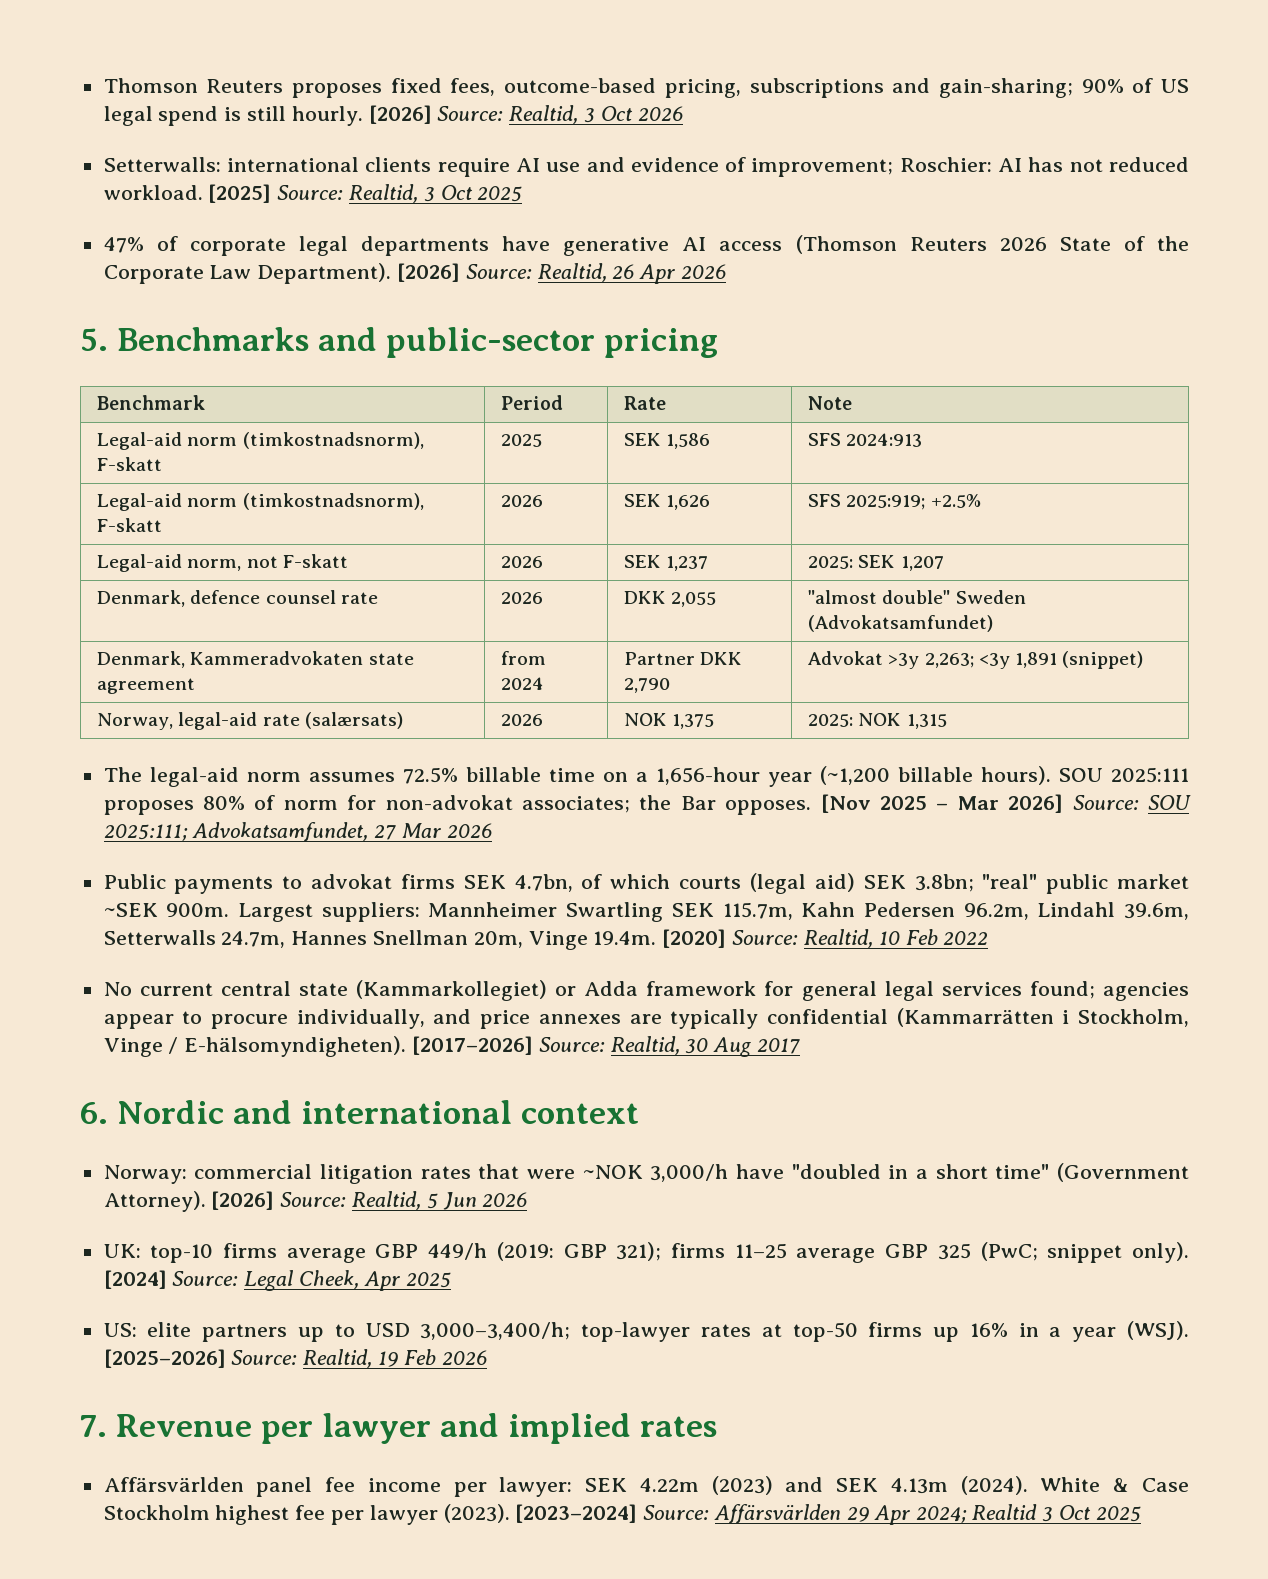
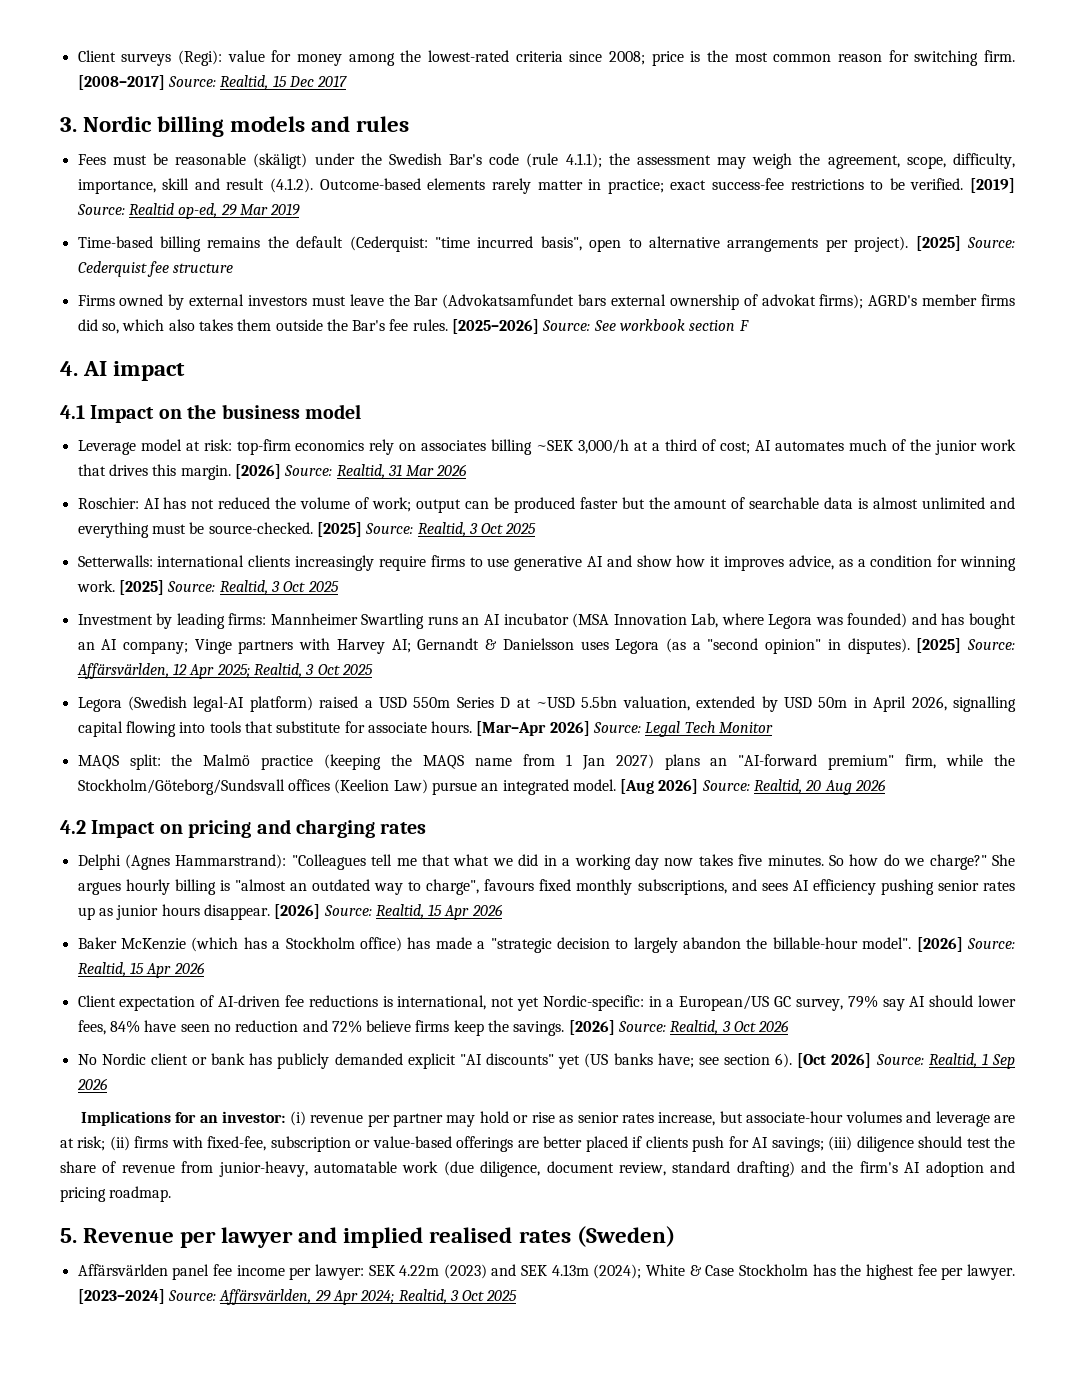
- Thomson Reuters proposes fixed fees, outcome-based pricing, subscriptions and gain-sharing; 90% of US legal spend is still hourly.
+ Client surveys (Regi): value for money among the lowest-rated criteria since 2008; price is the most common reason for switching firm. [2008–2017] Source: Realtid, 15 Dec 2017
+ 3. Nordic billing models and rules
+ Fees must be reasonable (skäligt) under the Swedish Bar's code (rule 4.1.1); the assessment may weigh the agreement, scope, difficulty, importance, skill and result (4.1.2). Outcome-based elements rarely matter in practice; exact success-fee restrictions to be verified. [2019] Source: Realtid op-ed, 29 Mar 2019
+ Time-based billing remains the default (Cederquist: "time incurred basis", open to alternative arrangements per project). [2025] Source: Cederquist fee structure
+ Firms owned by external investors must leave the Bar (Advokatsamfundet bars external ownership of advokat firms); AGRD's member firms did so, which also takes them outside the Bar's fee rules. [2025–2026] Source: See workbook section F
+ 4. AI impact
+ 4.1 Impact on the business model
+ Leverage model at risk: top-firm economics rely on associates billing ~SEK 3,000/h at a third of cost; AI automates much of the junior work that drives this margin. [2026] Source: Realtid, 31 Mar 2026
+ Roschier: AI has not reduced the volume of work; output can be produced faster but the amount of searchable data is almost unlimited and everything must be source-checked. [2025] Source: Realtid, 3 Oct 2025
+ Setterwalls: international clients increasingly require firms to use generative AI and show how it improves advice, as a condition for winning work. [2025] Source: Realtid, 3 Oct 2025
+ Investment by leading firms: Mannheimer Swartling runs an AI incubator (MSA Innovation Lab, where Legora was founded) and has bought an AI company; Vinge partners with Harvey AI; Gernandt & Danielsson uses Legora (as a "second opinion" in disputes). [2025] Source: Affärsvärlden, 12 Apr 2025; Realtid, 3 Oct 2025
+ Legora (Swedish legal-AI platform) raised a USD 550m Series D at ~USD 5.5bn valuation, extended by USD 50m in April 2026, signalling capital flowing into tools that substitute for associate hours. [Mar–Apr 2026] Source: Legal Tech Monitor
+ MAQS split: the Malmö practice (keeping the MAQS name from 1 Jan 2027) plans an "AI-forward premium" firm, while the Stockholm/Göteborg/Sundsvall offices (Keelion Law) pursue an integrated model. [Aug 2026] Source: Realtid, 20 Aug 2026
+ 4.2 Impact on pricing and charging rates
+ Delphi (Agnes Hammarstrand): "Colleagues tell me that what we did in a working day now takes five minutes. So how do we charge?" She argues hourly billing is "almost an outdated way to charge", favours fixed monthly subscriptions, and sees AI efficiency pushing senior rates up as junior hours disappear. [2026] Source: Realtid, 15 Apr 2026
+ Baker McKenzie (which has a Stockholm office) has made a "strategic decision to largely abandon the billable-hour model". [2026] Source: Realtid, 15 Apr 2026
+ Client expectation of AI-driven fee reductions is international, not yet Nordic-specific: in a European/US GC survey, 79% say AI should lower fees, 84% have seen no reduction and 72% believe firms keep the savings.
- Setterwalls: international clients require AI use and evidence of improvement; Roschier: AI has not reduced workload. [2025] Source: Realtid, 3 Oct 2025
- 47% of corporate legal departments have generative AI access (Thomson Reuters 2026 State of the Corporate Law Department). [2026] Source: Realtid, 26 Apr 2026
- 5. Benchmarks and public-sector pricing
- Benchmark | Period | Rate | Note
- Legal-aid norm (timkostnadsnorm), F-skatt | 2025 | SEK 1,586 | SFS 2024:913
- Legal-aid norm (timkostnadsnorm), F-skatt | 2026 | SEK 1,626 | SFS 2025:919; +2.5%
- Legal-aid norm, not F-skatt | 2026 | SEK 1,237 | 2025: SEK 1,207
- Denmark, defence counsel rate | 2026 | DKK 2,055 | "almost double" Sweden (Advokatsamfundet)
- Denmark, Kammeradvokaten state agreement | from 2024 | Partner DKK 2,790 | Advokat >3y 2,263; <3y 1,891 (snippet)
- Norway, legal-aid rate (salærsats) | 2026 | NOK 1,375 | 2025: NOK 1,315
- The legal-aid norm assumes 72.5% billable time on a 1,656-hour year (~1,200 billable hours). SOU 2025:111 proposes 80% of norm for non-advokat associates; the Bar opposes. [Nov 2025 – Mar 2026] Source: SOU 2025:111; Advokatsamfundet, 27 Mar 2026
- Public payments to advokat firms SEK 4.7bn, of which courts (legal aid) SEK 3.8bn; "real" public market ~SEK 900m. Largest suppliers: Mannheimer Swartling SEK 115.7m, Kahn Pedersen 96.2m, Lindahl 39.6m, Setterwalls 24.7m, Hannes Snellman 20m, Vinge 19.4m. [2020] Source: Realtid, 10 Feb 2022
- No current central state (Kammarkollegiet) or Adda framework for general legal services found; agencies appear to procure individually, and price annexes are typically confidential (Kammarrätten i Stockholm, Vinge / E-hälsomyndigheten). [2017–2026] Source: Realtid, 30 Aug 2017
- 6. Nordic and international context
- Norway: commercial litigation rates that were ~NOK 3,000/h have "doubled in a short time" (Government Attorney). [2026] Source: Realtid, 5 Jun 2026
- UK: top-10 firms average GBP 449/h (2019: GBP 321); firms 11–25 average GBP 325 (PwC; snippet only). [2024] Source: Legal Cheek, Apr 2025
- US: elite partners up to USD 3,000–3,400/h; top-lawyer rates at top-50 firms up 16% in a year (WSJ). [2025–2026] Source: Realtid, 19 Feb 2026
- 7. Revenue per lawyer and implied rates
+ No Nordic client or bank has publicly demanded explicit "AI discounts" yet (US banks have; see section 6). [Oct 2026] Source: Realtid, 1 Sep 2026
+ Implications for an investor: (i) revenue per partner may hold or rise as senior rates increase, but associate-hour volumes and leverage are at risk; (ii) firms with fixed-fee, subscription or value-based offerings are better placed if clients push for AI savings; (iii) diligence should test the share of revenue from junior-heavy, automatable work (due diligence, document review, standard drafting) and the firm's AI adoption and pricing roadmap.
+ 5. Revenue per lawyer and implied realised rates (Sweden)
- Affärsvärlden panel fee income per lawyer: SEK 4.22m (2023) and SEK 4.13m (2024). White & Case Stockholm highest fee per lawyer (2023).
+ Affärsvärlden panel fee income per lawyer: SEK 4.22m (2023) and SEK 4.13m (2024); White & Case Stockholm has the highest fee per lawyer.
- [2023–2024] Source: Affärsvärlden 29 Apr 2024; Realtid 3 Oct 2025
+ [2023–2024] Source: Affärsvärlden, 29 Apr 2024; Realtid, 3 Oct 2025

